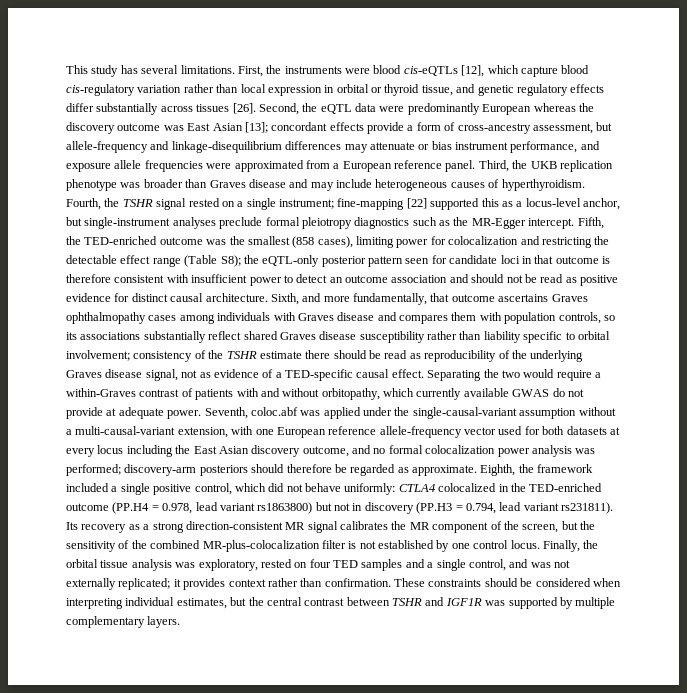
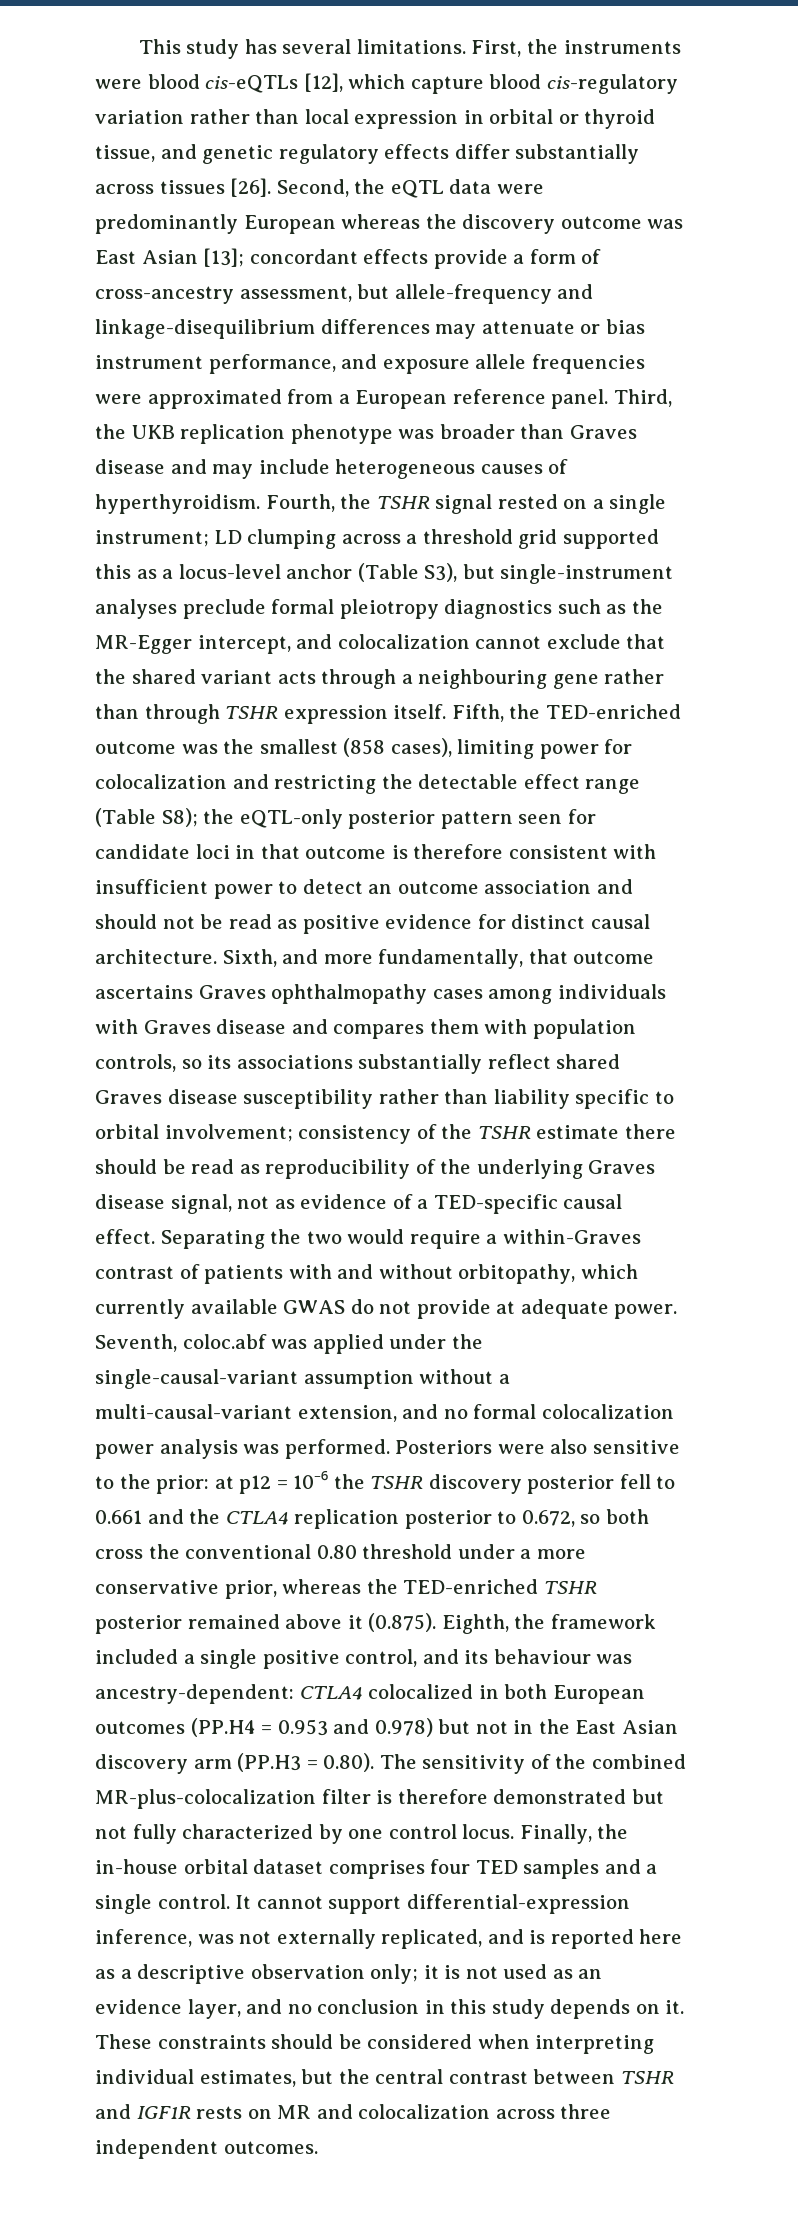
- Fourth, the TSHR signal rested on a single instrument; fine-mapping [22] supported this as a locus-level anchor, but single-instrument analyses preclude formal pleiotropy diagnostics such as the MR-Egger intercept.
+ Fourth, the TSHR signal rested on a single instrument; LD clumping across a threshold grid supported this as a locus-level anchor (Table S3), but single-instrument analyses preclude formal pleiotropy diagnostics such as the MR-Egger intercept, and colocalization cannot exclude that the shared variant acts through a neighbouring gene rather than through TSHR expression itself.
- Seventh, coloc.abf was applied under the single-causal-variant assumption without a multi-causal-variant extension, with one European reference allele-frequency vector used for both datasets at every locus including the East Asian discovery outcome, and no formal colocalization power analysis was performed; discovery-arm posteriors should therefore be regarded as approximate. Eighth, the framework included a single positive control, which did not behave uniformly: CTLA4 colocalized in the TED-enriched outcome (PP.H4 = 0.978, lead variant rs1863800) but not in discovery (PP.H3 = 0.794, lead variant rs231811). Its recovery as a strong direction-consistent MR signal calibrates the MR component of the screen, but the sensitivity of the combined MR-plus-colocalization filter is not established by one control locus.
+ Seventh, coloc.abf was applied under the single-causal-variant assumption without a multi-causal-variant extension, and no formal colocalization power analysis was performed. Posteriors were also sensitive to the prior: at p12 = 10⁻⁶ the TSHR discovery posterior fell to 0.661 and the CTLA4 replication posterior to 0.672, so both cross the conventional 0.80 threshold under a more conservative prior, whereas the TED-enriched TSHR posterior remained above it (0.875). Eighth, the framework included a single positive control, and its behaviour was ancestry-dependent: CTLA4 colocalized in both European outcomes (PP.H4 = 0.953 and 0.978) but not in the East Asian discovery arm (PP.H3 = 0.80). The sensitivity of the combined MR-plus-colocalization filter is therefore demonstrated but not fully characterized by one control locus.
- Finally, the orbital tissue analysis was exploratory, rested on four TED samples and a single control, and was not externally replicated; it provides context rather than confirmation.
+ Finally, the in-house orbital dataset comprises four TED samples and a single control. It cannot support differential-expression inference, was not externally replicated, and is reported here as a descriptive observation only; it is not used as an evidence layer, and no conclusion in this study depends on it.
- These constraints should be considered when interpreting individual estimates, but the central contrast between TSHR and IGF1R was supported by multiple complementary layers.
+ These constraints should be considered when interpreting individual estimates, but the central contrast between TSHR and IGF1R rests on MR and colocalization across three independent outcomes.

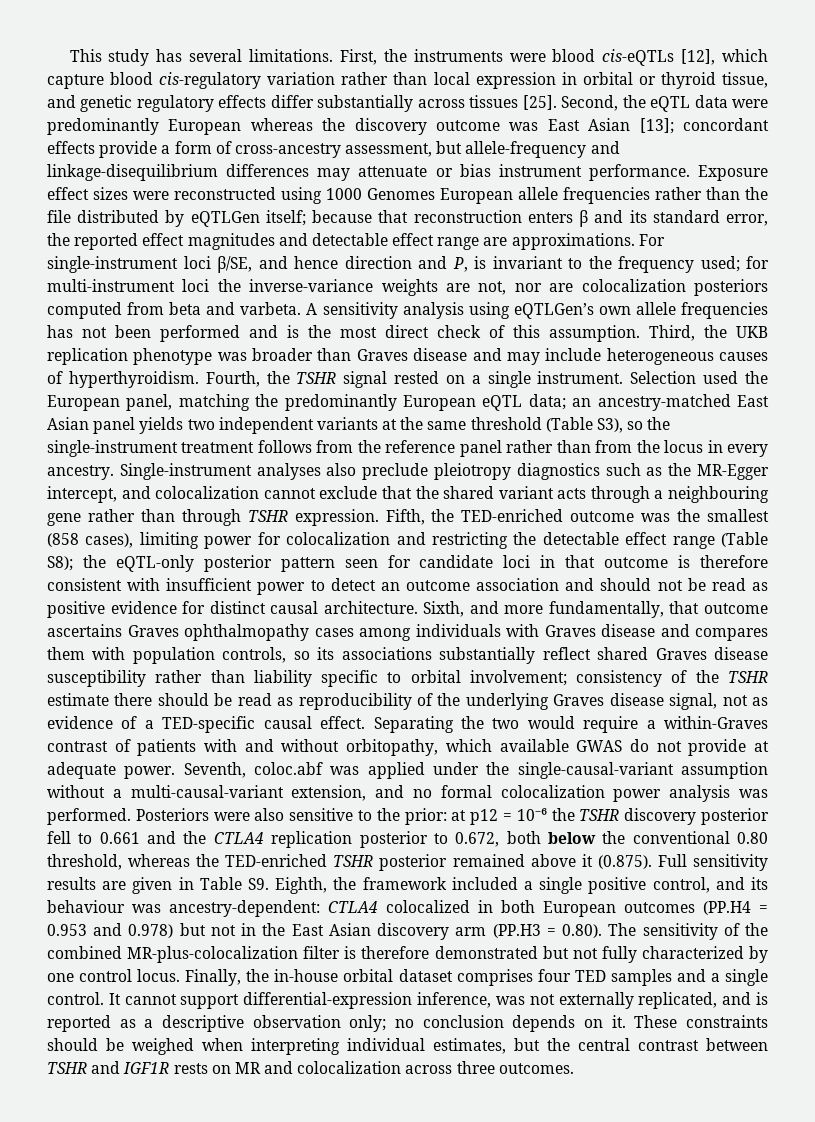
- First, the instruments were blood cis-eQTLs [12], which capture blood cis-regulatory variation rather than local expression in orbital or thyroid tissue, and genetic regulatory effects differ substantially across tissues [26].
+ First, the instruments were blood cis-eQTLs [12], which capture blood cis-regulatory variation rather than local expression in orbital or thyroid tissue, and genetic regulatory effects differ substantially across tissues [25].
- Second, the eQTL data were predominantly European whereas the discovery outcome was East Asian [13]; concordant effects provide a form of cross-ancestry assessment, but allele-frequency and linkage-disequilibrium differences may attenuate or bias instrument performance, and exposure allele frequencies were approximated from a European reference panel.
+ Second, the eQTL data were predominantly European whereas the discovery outcome was East Asian [13]; concordant effects provide a form of cross-ancestry assessment, but allele-frequency and linkage-disequilibrium differences may attenuate or bias instrument performance. Exposure effect sizes were reconstructed using 1000 Genomes European allele frequencies rather than the file distributed by eQTLGen itself; because that reconstruction enters β and its standard error, the reported effect magnitudes and detectable effect range are approximations. For single-instrument loci β/SE, and hence direction and P, is invariant to the frequency used; for multi-instrument loci the inverse-variance weights are not, nor are colocalization posteriors computed from beta and varbeta. A sensitivity analysis using eQTLGen’s own allele frequencies has not been performed and is the most direct check of this assumption.
- Fourth, the TSHR signal rested on a single instrument; LD clumping across a threshold grid supported this as a locus-level anchor (Table S3), but single-instrument analyses preclude formal pleiotropy diagnostics such as the MR-Egger intercept, and colocalization cannot exclude that the shared variant acts through a neighbouring gene rather than through TSHR expression itself.
+ Fourth, the TSHR signal rested on a single instrument. Selection used the European panel, matching the predominantly European eQTL data; an ancestry-matched East Asian panel yields two independent variants at the same threshold (Table S3), so the single-instrument treatment follows from the reference panel rather than from the locus in every ancestry. Single-instrument analyses also preclude pleiotropy diagnostics such as the MR-Egger intercept, and colocalization cannot exclude that the shared variant acts through a neighbouring gene rather than through TSHR expression.
- Separating the two would require a within-Graves contrast of patients with and without orbitopathy, which currently available GWAS do not provide at adequate power.
+ Separating the two would require a within-Graves contrast of patients with and without orbitopathy, which available GWAS do not provide at adequate power.
- at p12 = 10⁻⁶ the TSHR discovery posterior fell to 0.661 and the CTLA4 replication posterior to 0.672, so both cross the conventional 0.80 threshold under a more conservative prior, whereas the TED-enriched TSHR posterior remained above it (0.875). Eighth, the framework included a single positive control, and its behaviour was ancestry-dependent:
+ at p12 = 10⁻⁶ the TSHR discovery posterior fell to 0.661 and the CTLA4 replication posterior to 0.672, both below the conventional 0.80 threshold, whereas the TED-enriched TSHR posterior remained above it (0.875). Full sensitivity results are given in Table S9. Eighth, the framework included a single positive control, and its behaviour was ancestry-dependent:
- It cannot support differential-expression inference, was not externally replicated, and is reported here as a descriptive observation only; it is not used as an evidence layer, and no conclusion in this study depends on it.
+ It cannot support differential-expression inference, was not externally replicated, and is reported as a descriptive observation only; no conclusion depends on it.
- These constraints should be considered when interpreting individual estimates, but the central contrast between TSHR and IGF1R rests on MR and colocalization across three independent outcomes.
+ These constraints should be weighed when interpreting individual estimates, but the central contrast between TSHR and IGF1R rests on MR and colocalization across three outcomes.

